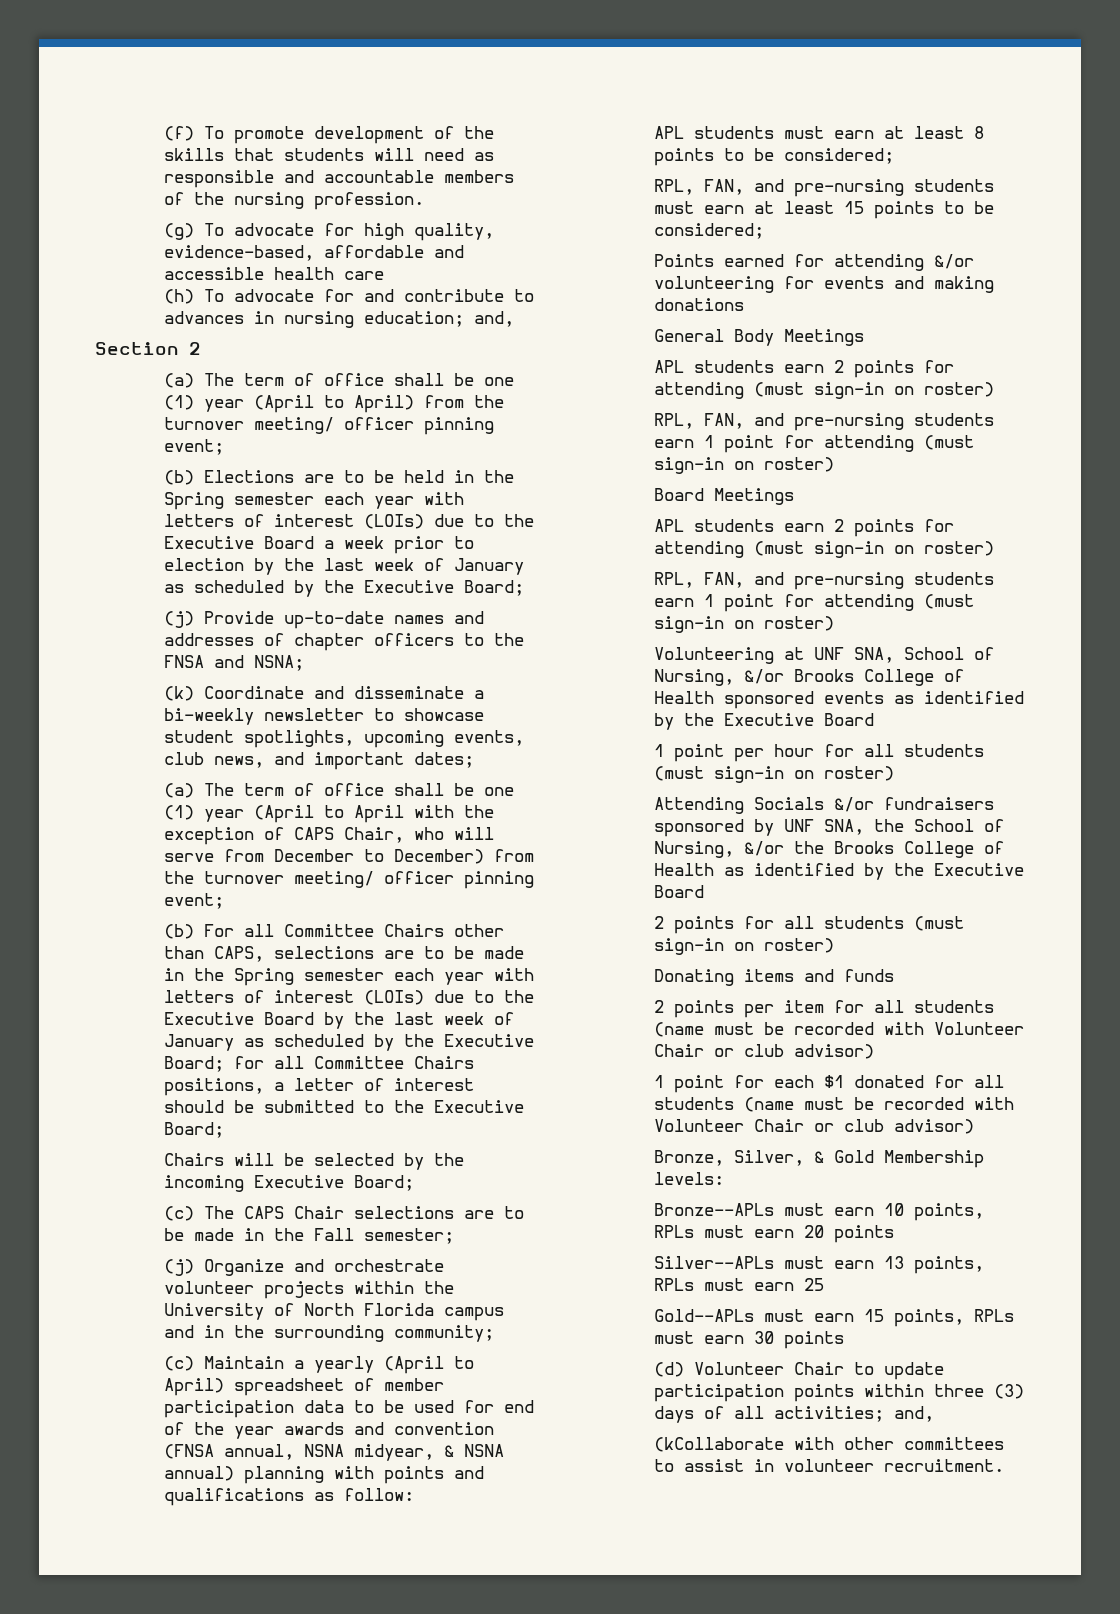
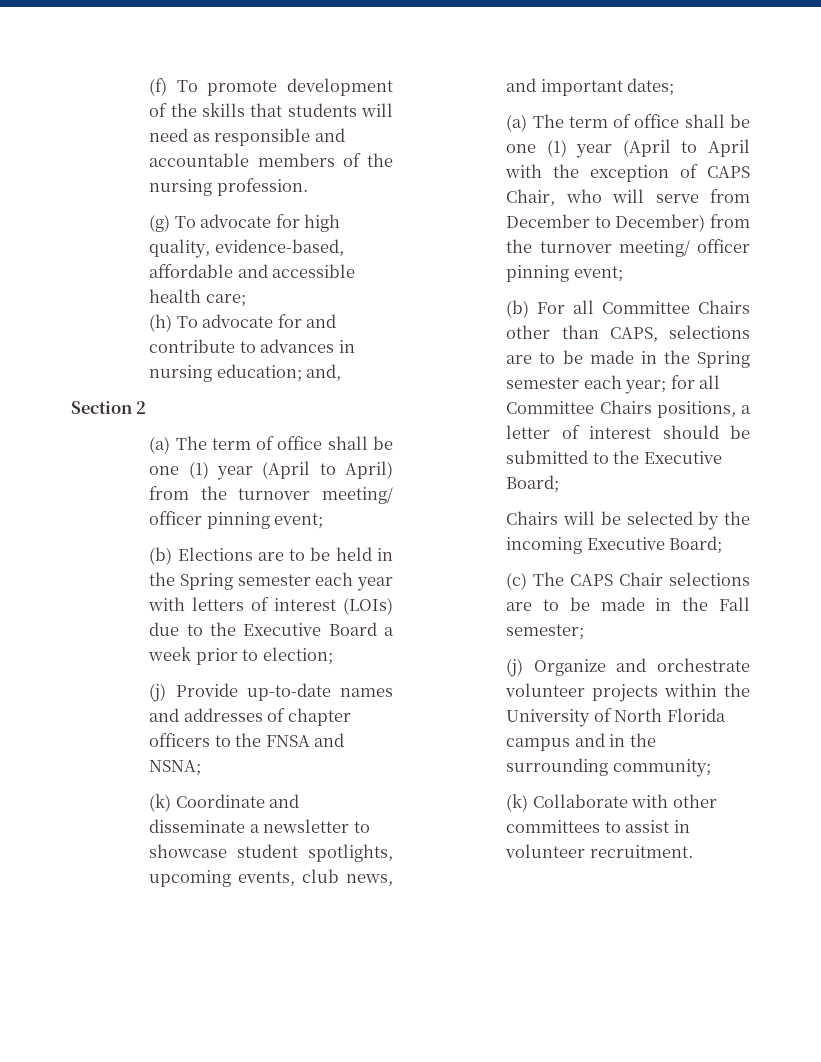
- (g) To advocate for high quality, evidence-based, affordable and accessible health care
+ (g) To advocate for high quality, evidence-based, affordable and accessible health care;
- (b) Elections are to be held in the Spring semester each year with letters of interest (LOIs) due to the Executive Board a week prior to election by the last week of January as scheduled by the Executive Board;
+ (b) Elections are to be held in the Spring semester each year with letters of interest (LOIs) due to the Executive Board a week prior to election;
- (k) Coordinate and disseminate a bi-weekly newsletter to showcase student spotlights, upcoming events, club news, and important dates;
+ (k) Coordinate and disseminate a newsletter to showcase student spotlights, upcoming events, club news, and important dates;
- (b) For all Committee Chairs other than CAPS, selections are to be made in the Spring semester each year with letters of interest (LOIs) due to the Executive Board by the last week of January as scheduled by the Executive Board; for all Committee Chairs positions, a letter of interest should be submitted to the Executive Board;
+ (b) For all Committee Chairs other than CAPS, selections are to be made in the Spring semester each year; for all Committee Chairs positions, a letter of interest should be submitted to the Executive Board;
- (c) Maintain a yearly (April to April) spreadsheet of member participation data to be used for end of the year awards and convention (FNSA annual, NSNA midyear, & NSNA annual) planning with points and qualifications as follow:
- APL students must earn at least 8 points to be considered;
- RPL, FAN, and pre-nursing students must earn at least 15 points to be considered;
- Points earned for attending &/or volunteering for events and making donations
- General Body Meetings
- APL students earn 2 points for attending (must sign-in on roster)
- RPL, FAN, and pre-nursing students earn 1 point for attending (must sign-in on roster)
- Board Meetings
- APL students earn 2 points for attending (must sign-in on roster)
- RPL, FAN, and pre-nursing students earn 1 point for attending (must sign-in on roster)
- Volunteering at UNF SNA, School of Nursing, &/or Brooks College of Health sponsored events as identified by the Executive Board
- 1 point per hour for all students (must sign-in on roster)
- Attending Socials &/or fundraisers sponsored by UNF SNA, the School of Nursing, &/or the Brooks College of Health as identified by the Executive Board
- 2 points for all students (must sign-in on roster)
- Donating items and funds
- 2 points per item for all students (name must be recorded with Volunteer Chair or club advisor)
- 1 point for each $1 donated for all students (name must be recorded with Volunteer Chair or club advisor)
- Bronze, Silver, & Gold Membership levels:
- Bronze--APLs must earn 10 points, RPLs must earn 20 points
- Silver--APLs must earn 13 points, RPLs must earn 25
- Gold--APLs must earn 15 points, RPLs must earn 30 points
- (d) Volunteer Chair to update participation points within three (3) days of all activities; and,
- (kCollaborate with other committees to assist in volunteer recruitment.
+ (k) Collaborate with other committees to assist in volunteer recruitment.

